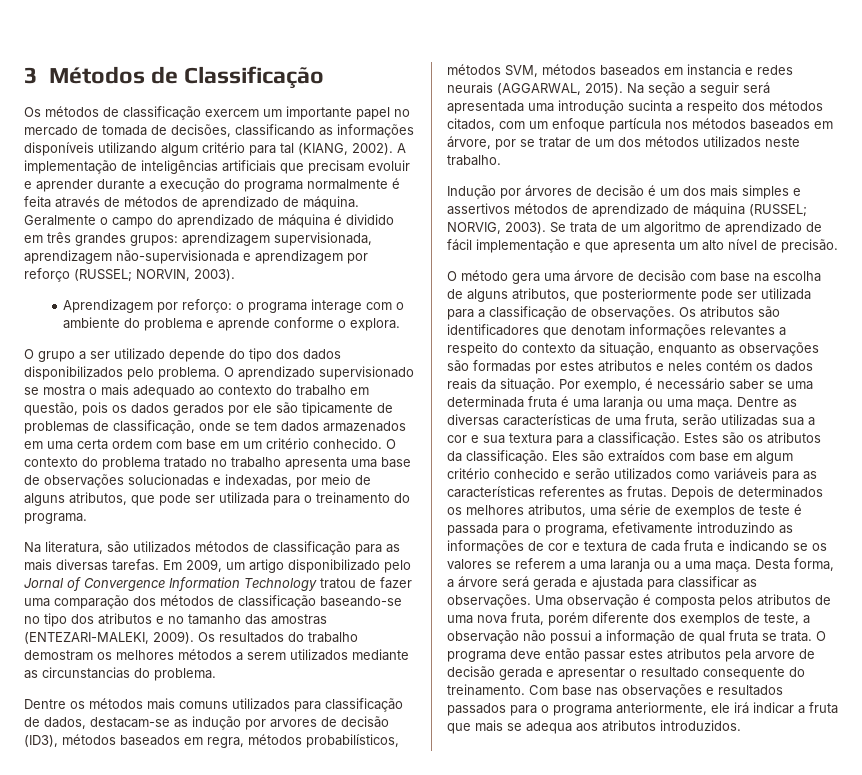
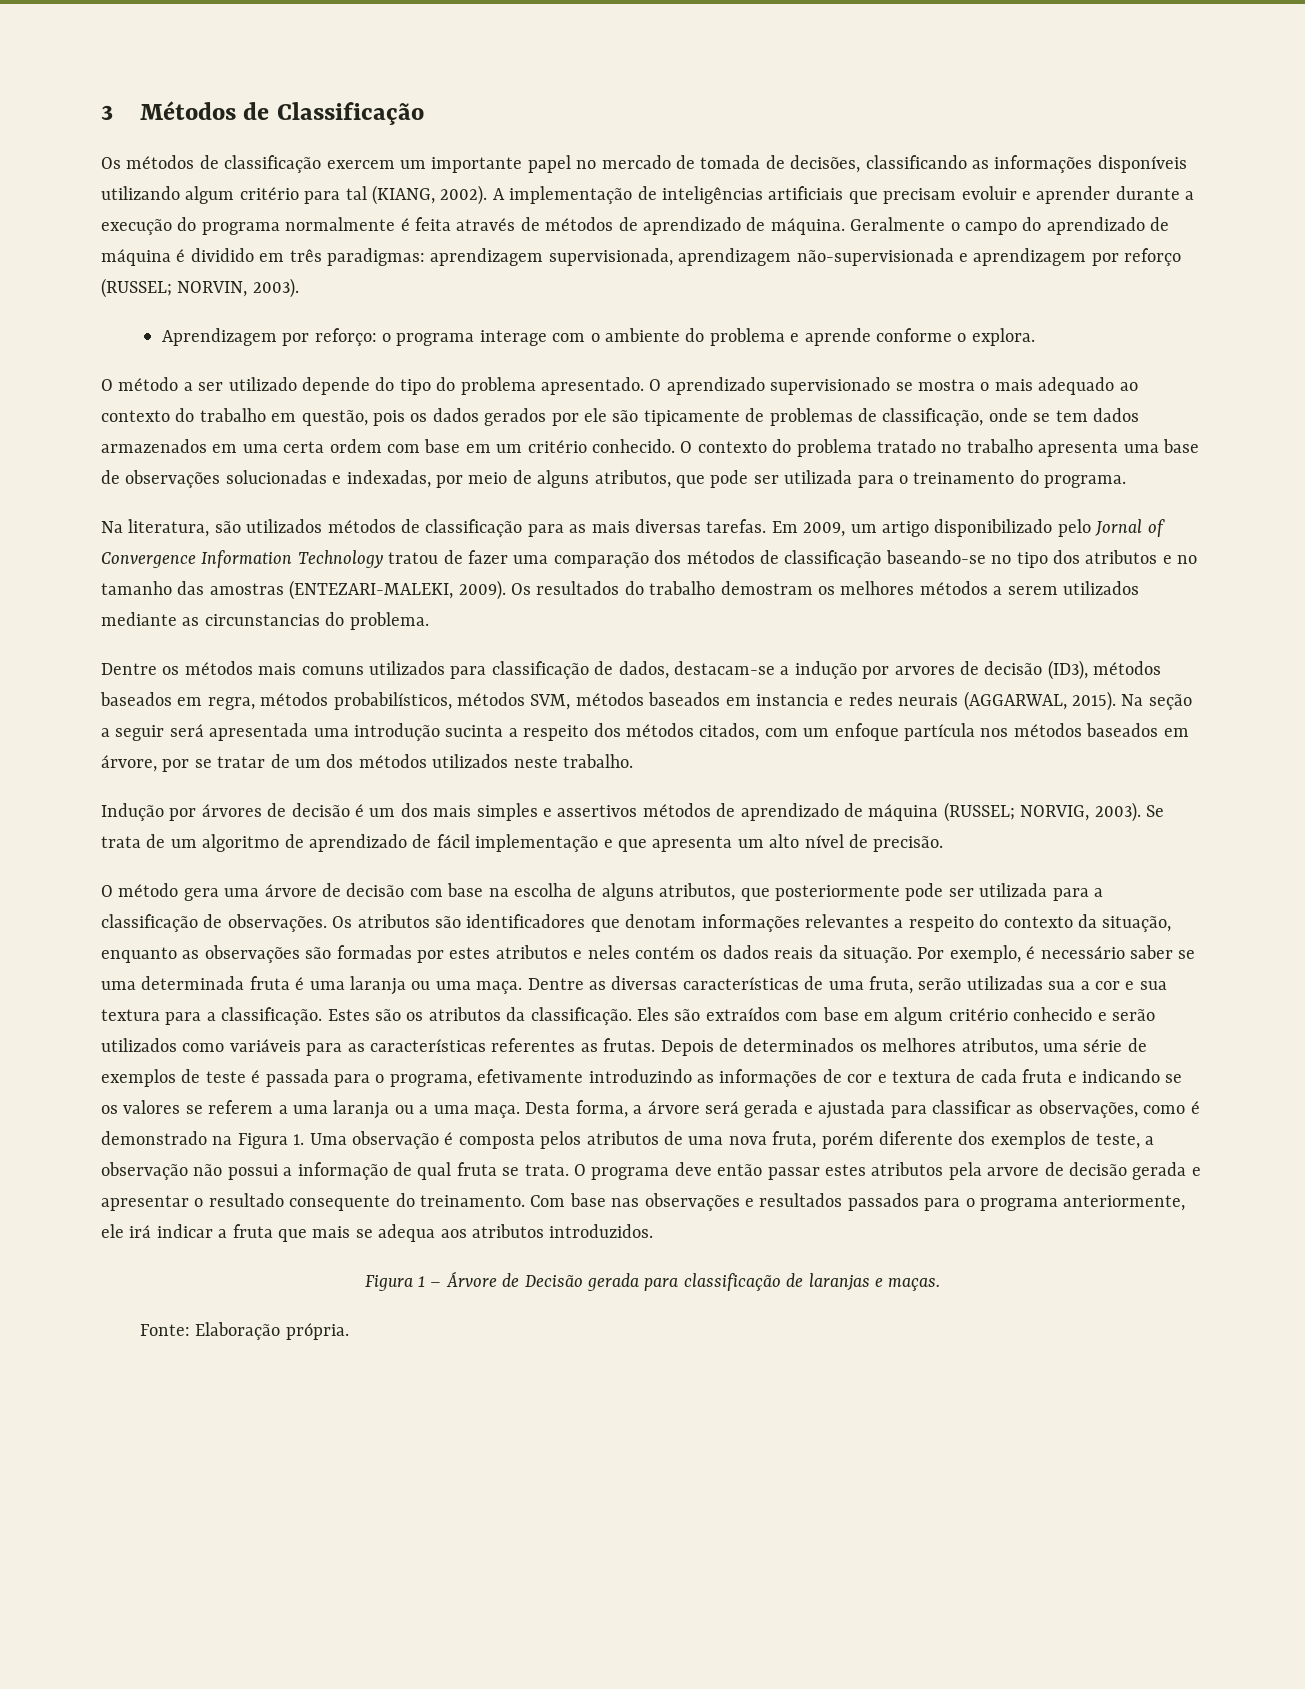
- Geralmente o campo do aprendizado de máquina é dividido em três grandes grupos: aprendizagem supervisionada, aprendizagem não-supervisionada e aprendizagem por reforço (RUSSEL; NORVIN, 2003).
+ Geralmente o campo do aprendizado de máquina é dividido em três paradigmas: aprendizagem supervisionada, aprendizagem não-supervisionada e aprendizagem por reforço (RUSSEL; NORVIN, 2003).
- O grupo a ser utilizado depende do tipo dos dados disponibilizados pelo problema.
+ O método a ser utilizado depende do tipo do problema apresentado.
- Dentre os métodos mais comuns utilizados para classificação de dados, destacam-se as indução por arvores de decisão (ID3), métodos baseados em regra, métodos probabilísticos, métodos SVM, métodos baseados em instancia e redes neurais (AGGARWAL, 2015).
+ Dentre os métodos mais comuns utilizados para classificação de dados, destacam-se a indução por arvores de decisão (ID3), métodos baseados em regra, métodos probabilísticos, métodos SVM, métodos baseados em instancia e redes neurais (AGGARWAL, 2015).
- Desta forma, a árvore será gerada e ajustada para classificar as observações. Uma observação é composta pelos atributos de uma nova fruta, porém diferente dos exemplos de teste, a observação não possui a informação de qual fruta se trata.
+ Desta forma, a árvore será gerada e ajustada para classificar as observações, como é demonstrado na Figura 1. Uma observação é composta pelos atributos de uma nova fruta, porém diferente dos exemplos de teste, a observação não possui a informação de qual fruta se trata.
+ Figura 1 – Árvore de Decisão gerada para classificação de laranjas e maças.
+ Fonte: Elaboração própria.

